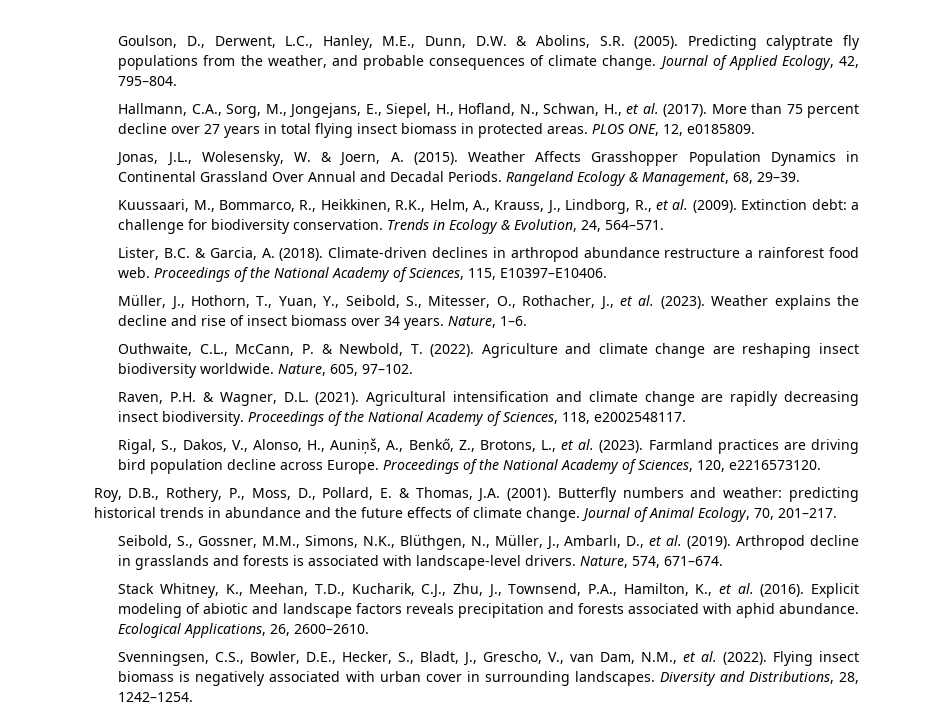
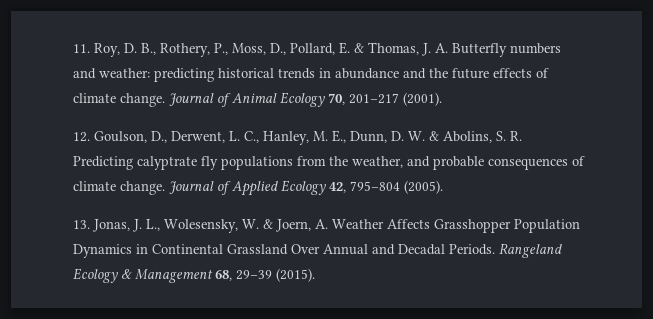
- Goulson, D., Derwent, L.C., Hanley, M.E., Dunn, D.W. & Abolins, S.R. (2005). Predicting calyptrate fly populations from the weather, and probable consequences of climate change. Journal of Applied Ecology, 42, 795–804.
- Hallmann, C.A., Sorg, M., Jongejans, E., Siepel, H., Hofland, N., Schwan, H., et al. (2017). More than 75 percent decline over 27 years in total flying insect biomass in protected areas. PLOS ONE, 12, e0185809.
- Jonas, J.L., Wolesensky, W. & Joern, A. (2015). Weather Affects Grasshopper Population Dynamics in Continental Grassland Over Annual and Decadal Periods. Rangeland Ecology & Management, 68, 29–39.
- Kuussaari, M., Bommarco, R., Heikkinen, R.K., Helm, A., Krauss, J., Lindborg, R., et al. (2009). Extinction debt: a challenge for biodiversity conservation. Trends in Ecology & Evolution, 24, 564–571.
- Lister, B.C. & Garcia, A. (2018). Climate-driven declines in arthropod abundance restructure a rainforest food web. Proceedings of the National Academy of Sciences, 115, E10397–E10406.
- Müller, J., Hothorn, T., Yuan, Y., Seibold, S., Mitesser, O., Rothacher, J., et al. (2023). Weather explains the decline and rise of insect biomass over 34 years. Nature, 1–6.
- Outhwaite, C.L., McCann, P. & Newbold, T. (2022). Agriculture and climate change are reshaping insect biodiversity worldwide. Nature, 605, 97–102.
- Raven, P.H. & Wagner, D.L. (2021). Agricultural intensification and climate change are rapidly decreasing insect biodiversity. Proceedings of the National Academy of Sciences, 118, e2002548117.
- Rigal, S., Dakos, V., Alonso, H., Auniņš, A., Benkő, Z., Brotons, L., et al. (2023). Farmland practices are driving bird population decline across Europe. Proceedings of the National Academy of Sciences, 120, e2216573120.
- Roy, D.B., Rothery, P., Moss, D., Pollard, E. & Thomas, J.A. (2001). Butterfly numbers and weather: predicting historical trends in abundance and the future effects of climate change.
+ 11. Roy, D. B., Rothery, P., Moss, D., Pollard, E. & Thomas, J. A. Butterfly numbers and weather: predicting historical trends in abundance and the future effects of climate change.
- Journal of Animal Ecology, 70, 201–217.
- Seibold, S., Gossner, M.M., Simons, N.K., Blüthgen, N., Müller, J., Ambarlı, D., et al. (2019). Arthropod decline in grasslands and forests is associated with landscape-level drivers. Nature, 574, 671–674.
- Stack Whitney, K., Meehan, T.D., Kucharik, C.J., Zhu, J., Townsend, P.A., Hamilton, K., et al. (2016). Explicit modeling of abiotic and landscape factors reveals precipitation and forests associated with aphid abundance. Ecological Applications, 26, 2600–2610.
- Svenningsen, C.S., Bowler, D.E., Hecker, S., Bladt, J., Grescho, V., van Dam, N.M., et al. (2022). Flying insect biomass is negatively associated with urban cover in surrounding landscapes. Diversity and Distributions, 28, 1242–1254.
+ Journal of Animal Ecology 70, 201–217 (2001).
+ 12. Goulson, D., Derwent, L. C., Hanley, M. E., Dunn, D. W. & Abolins, S. R. Predicting calyptrate fly populations from the weather, and probable consequences of climate change. Journal of Applied Ecology 42, 795–804 (2005).
+ 13. Jonas, J. L., Wolesensky, W. & Joern, A. Weather Affects Grasshopper Population Dynamics in Continental Grassland Over Annual and Decadal Periods. Rangeland Ecology & Management 68, 29–39 (2015).

